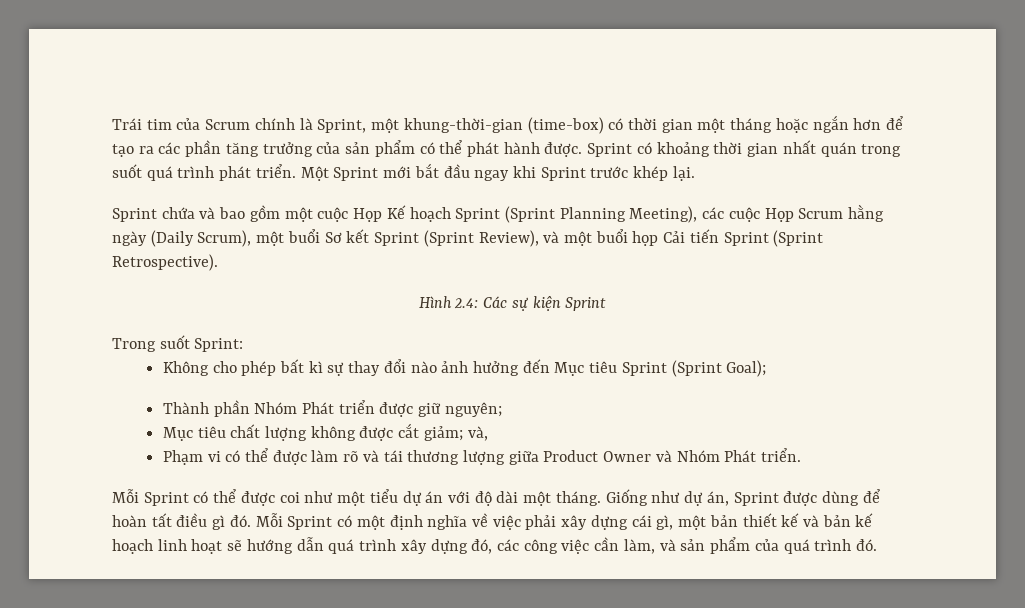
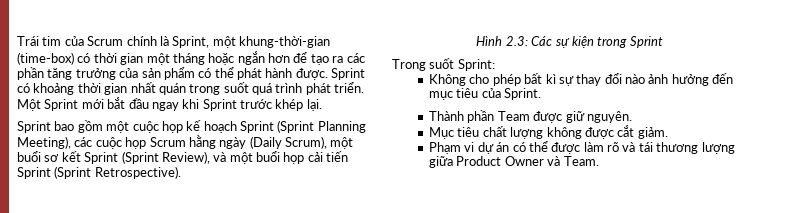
- Sprint chứa và bao gồm một cuộc Họp Kế hoạch Sprint (Sprint Planning Meeting), các cuộc Họp Scrum hằng ngày (Daily Scrum), một buổi Sơ kết Sprint (Sprint Review), và một buổi họp Cải tiến Sprint (Sprint Retrospective).
+ Sprint bao gồm một cuộc họp kế hoạch Sprint (Sprint Planning Meeting), các cuộc họp Scrum hằng ngày (Daily Scrum), một buổi sơ kết Sprint (Sprint Review), và một buổi họp cải tiến Sprint (Sprint Retrospective).
- Hình 2.4: Các sự kiện Sprint
+ Hình 2.3: Các sự kiện trong Sprint
- Không cho phép bất kì sự thay đổi nào ảnh hưởng đến Mục tiêu Sprint (Sprint Goal);
+ Không cho phép bất kì sự thay đổi nào ảnh hưởng đến mục tiêu của Sprint.
- Thành phần Nhóm Phát triển được giữ nguyên;
+ Thành phần Team được giữ nguyên.
- Mục tiêu chất lượng không được cắt giảm; và,
+ Mục tiêu chất lượng không được cắt giảm.
- Phạm vi có thể được làm rõ và tái thương lượng giữa Product Owner và Nhóm Phát triển.
- Mỗi Sprint có thể được coi như một tiểu dự án với độ dài một tháng. Giống như dự án, Sprint được dùng để hoàn tất điều gì đó. Mỗi Sprint có một định nghĩa về việc phải xây dựng cái gì, một bản thiết kế và bản kế hoạch linh hoạt sẽ hướng dẫn quá trình xây dựng đó, các công việc cần làm, và sản phẩm của quá trình đó.
+ Phạm vi dự án có thể được làm rõ và tái thương lượng giữa Product Owner và Team.

